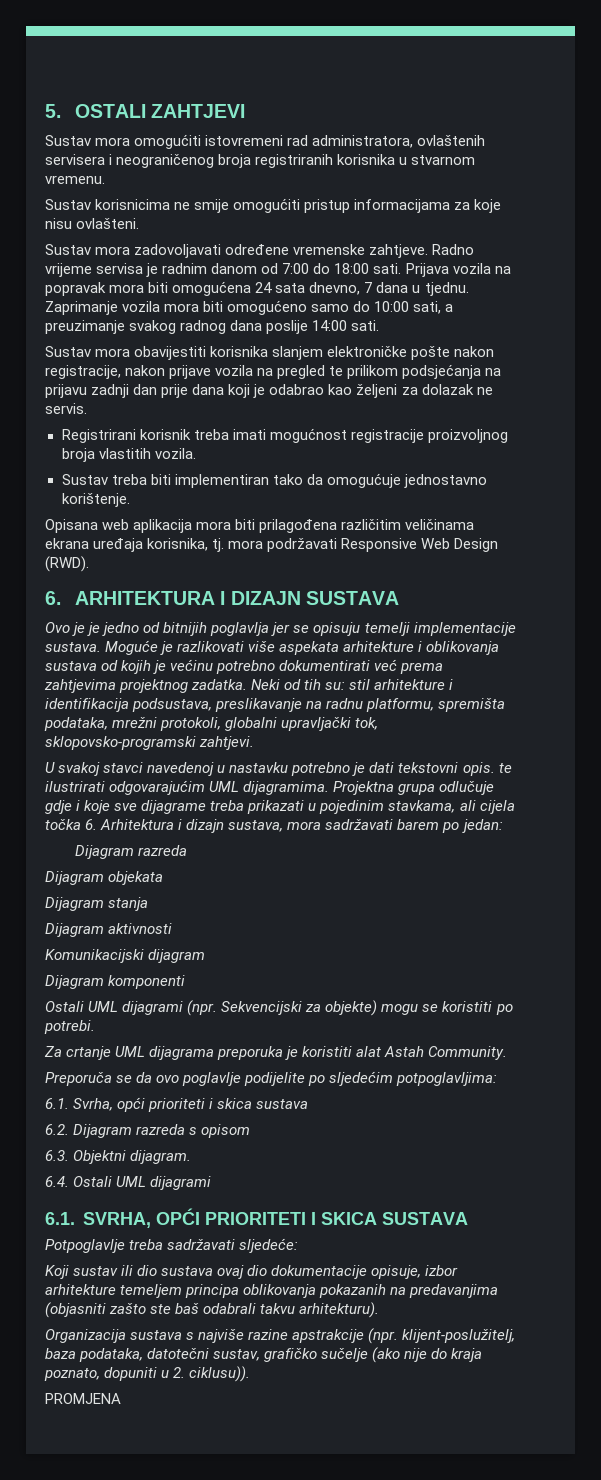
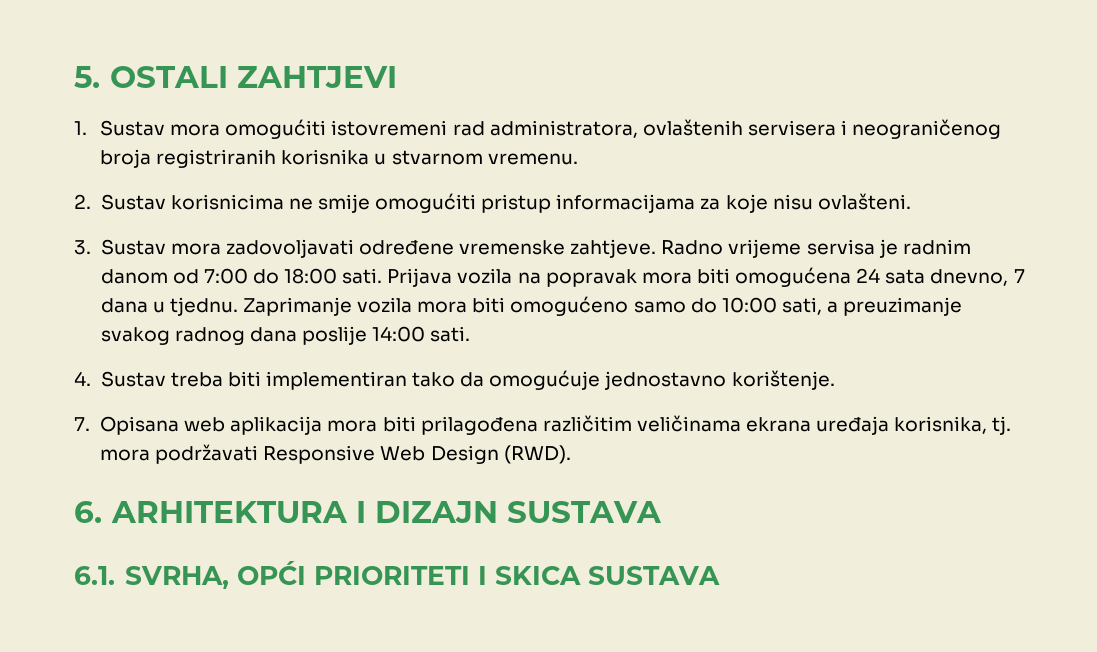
- Sustav mora omogućiti istovremeni rad administratora, ovlaštenih servisera i neograničenog broja registriranih korisnika u stvarnom vremenu.
+ 1. Sustav mora omogućiti istovremeni rad administratora, ovlaštenih servisera i neograničenog broja registriranih korisnika u stvarnom vremenu.
- Sustav korisnicima ne smije omogućiti pristup informacijama za koje nisu ovlašteni.
+ 2. Sustav korisnicima ne smije omogućiti pristup informacijama za koje nisu ovlašteni.
- Sustav mora zadovoljavati određene vremenske zahtjeve.
+ 3. Sustav mora zadovoljavati određene vremenske zahtjeve.
- Sustav mora obavijestiti korisnika slanjem elektroničke pošte nakon registracije, nakon prijave vozila na pregled te prilikom podsjećanja na prijavu zadnji dan prije dana koji je odabrao kao željeni za dolazak ne servis.
- Registrirani korisnik treba imati mogućnost registracije proizvoljnog broja vlastitih vozila.
- Sustav treba biti implementiran tako da omogućuje jednostavno korištenje.
+ 4. Sustav treba biti implementiran tako da omogućuje jednostavno korištenje.
- Opisana web aplikacija mora biti prilagođena različitim veličinama ekrana uređaja korisnika, tj. mora podržavati Responsive Web Design (RWD).
+ 7. Opisana web aplikacija mora biti prilagođena različitim veličinama ekrana uređaja korisnika, tj. mora podržavati Responsive Web Design (RWD).
- Ovo je je jedno od bitnijih poglavlja jer se opisuju temelji implementacije sustava. Moguće je razlikovati više aspekata arhitekture i oblikovanja sustava od kojih je većinu potrebno dokumentirati već prema zahtjevima projektnog zadatka. Neki od tih su: stil arhitekture i identifikacija podsustava, preslikavanje na radnu platformu, spremišta podataka, mrežni protokoli, globalni upravljački tok, sklopovsko-programski zahtjevi.
- U svakoj stavci navedenoj u nastavku potrebno je dati tekstovni opis. te ilustrirati odgovarajućim UML dijagramima. Projektna grupa odlučuje gdje i koje sve dijagrame treba prikazati u pojedinim stavkama, ali cijela točka 6. Arhitektura i dizajn sustava, mora sadržavati barem po jedan:
- Dijagram razreda
- Dijagram objekata
- Dijagram stanja
- Dijagram aktivnosti
- Komunikacijski dijagram
- Dijagram komponenti
- Ostali UML dijagrami (npr. Sekvencijski za objekte) mogu se koristiti po potrebi.
- Za crtanje UML dijagrama preporuka je koristiti alat Astah Community.
- Preporuča se da ovo poglavlje podijelite po sljedećim potpoglavljima:
- 6.1. Svrha, opći prioriteti i skica sustava
- 6.2. Dijagram razreda s opisom
- 6.3. Objektni dijagram.
- 6.4. Ostali UML dijagrami
- Potpoglavlje treba sadržavati sljedeće:
- Koji sustav ili dio sustava ovaj dio dokumentacije opisuje, izbor arhitekture temeljem principa oblikovanja pokazanih na predavanjima (objasniti zašto ste baš odabrali takvu arhitekturu).
- Organizacija sustava s najviše razine apstrakcije (npr. klijent-poslužitelj, baza podataka, datotečni sustav, grafičko sučelje (ako nije do kraja poznato, dopuniti u 2. ciklusu)).
- PROMJENA

